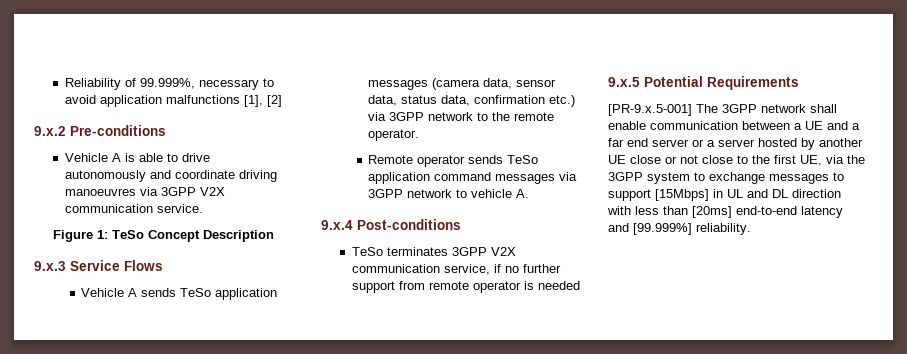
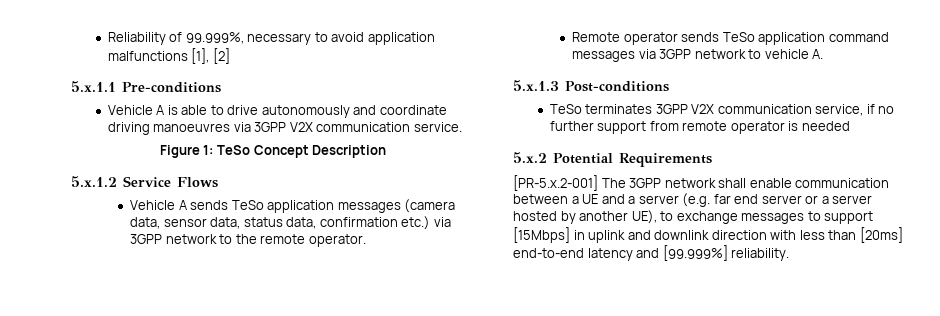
- 9.x.2 Pre-conditions
+ 5.x.1.1 Pre-conditions
- 9.x.3 Service Flows
+ 5.x.1.2 Service Flows
- 9.x.4 Post-conditions
+ 5.x.1.3 Post-conditions
- 9.x.5 Potential Requirements
+ 5.x.2 Potential Requirements
- [PR-9.x.5-001] The 3GPP network shall enable communication between a UE and a far end server or a server hosted by another UE close or not close to the first UE, via the 3GPP system to exchange messages to support [15Mbps] in UL and DL direction with less than [20ms] end-to-end latency and [99.999%] reliability.
+ [PR-5.x.2-001] The 3GPP network shall enable communication between a UE and a server (e.g. far end server or a server hosted by another UE), to exchange messages to support [15Mbps] in uplink and downlink direction with less than [20ms] end-to-end latency and [99.999%] reliability.

